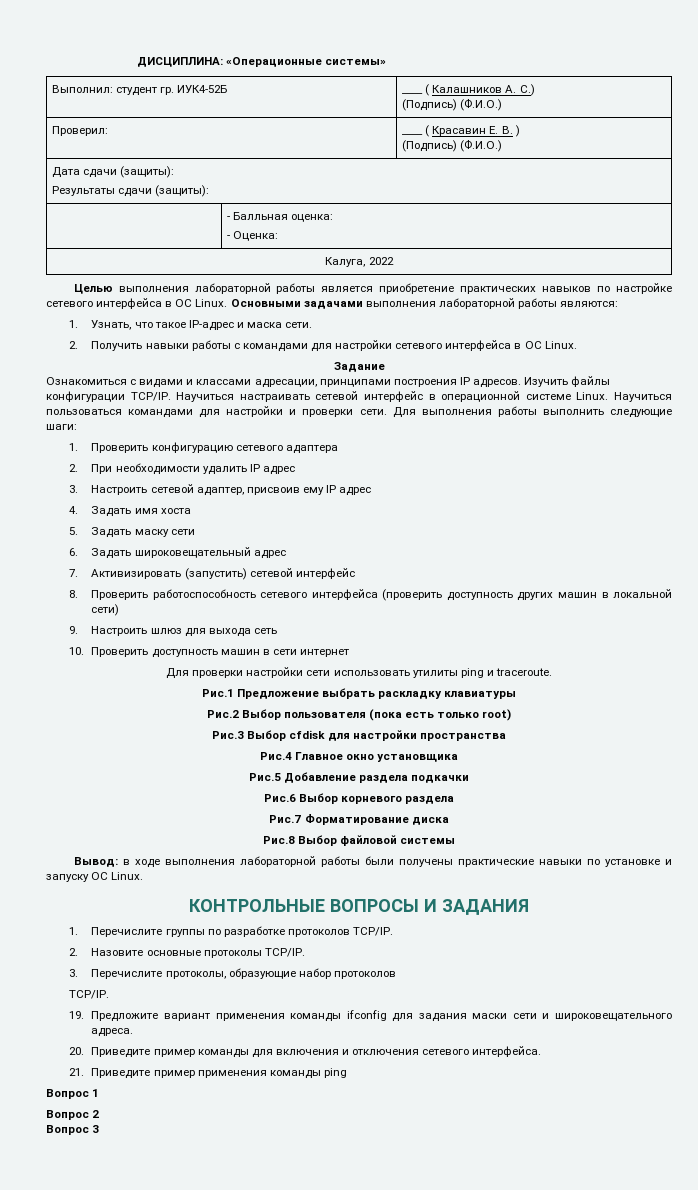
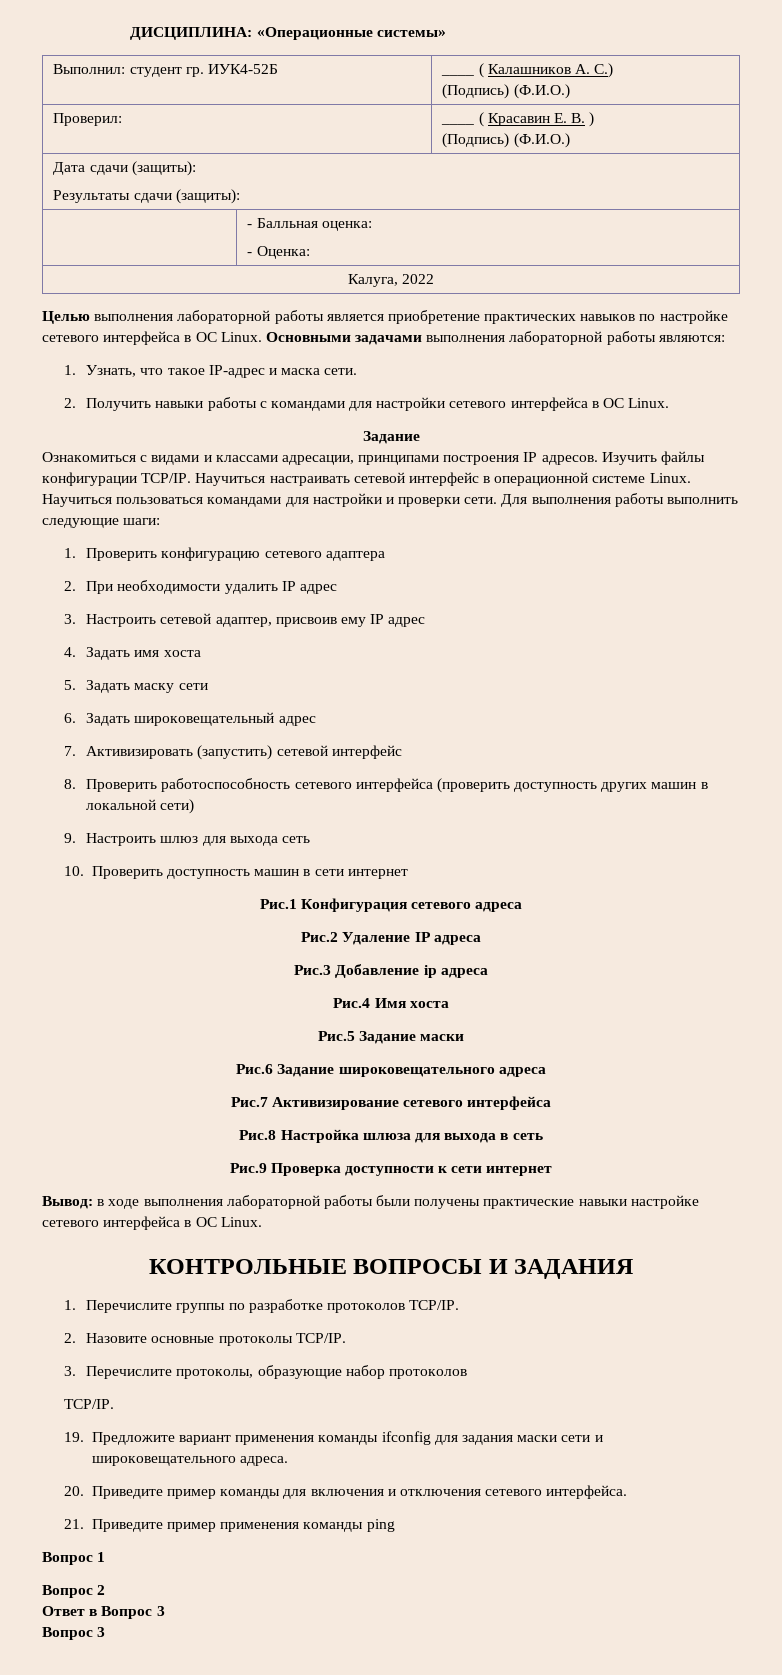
- Для проверки настройки сети использовать утилиты ping и traceroute.
- Рис.1 Предложение выбрать раскладку клавиатуры
- Рис.2 Выбор пользователя (пока есть только root)
- Рис.3 Выбор cfdisk для настройки пространства
- Рис.4 Главное окно установщика
- Рис.5 Добавление раздела подкачки
- Рис.6 Выбор корневого раздела
- Рис.7 Форматирование диска
- Рис.8 Выбор файловой системы
+ Рис.1 Конфигурация сетевого адреса
+ Рис.2 Удаление IP адреса
+ Рис.3 Добавление ip адреса
+ Рис.4 Имя хоста
+ Рис.5 Задание маски
+ Рис.6 Задание широковещательного адреса
+ Рис.7 Активизирование сетевого интерфейса
+ Рис.8 Настройка шлюза для выхода в сеть
+ Рис.9 Проверка доступности к сети интернет
- Вывод: в ходе выполнения лабораторной работы были получены практические навыки по установке и запуску ОС Linux.
+ Вывод: в ходе выполнения лабораторной работы были получены практические навыки настройке сетевого интерфейса в ОС Linux.
+ Ответ в Вопрос 3

